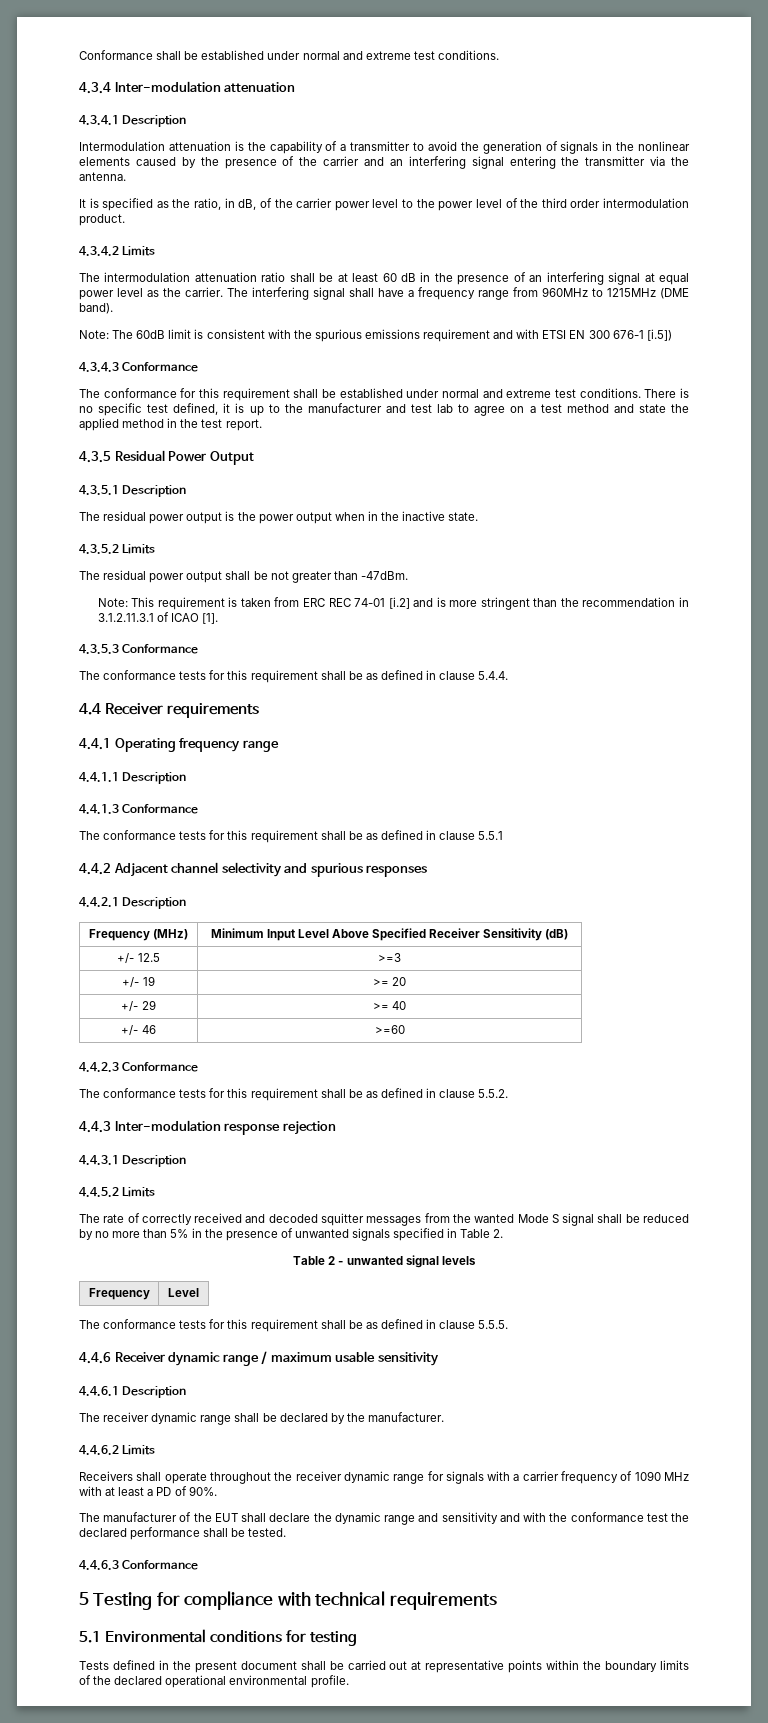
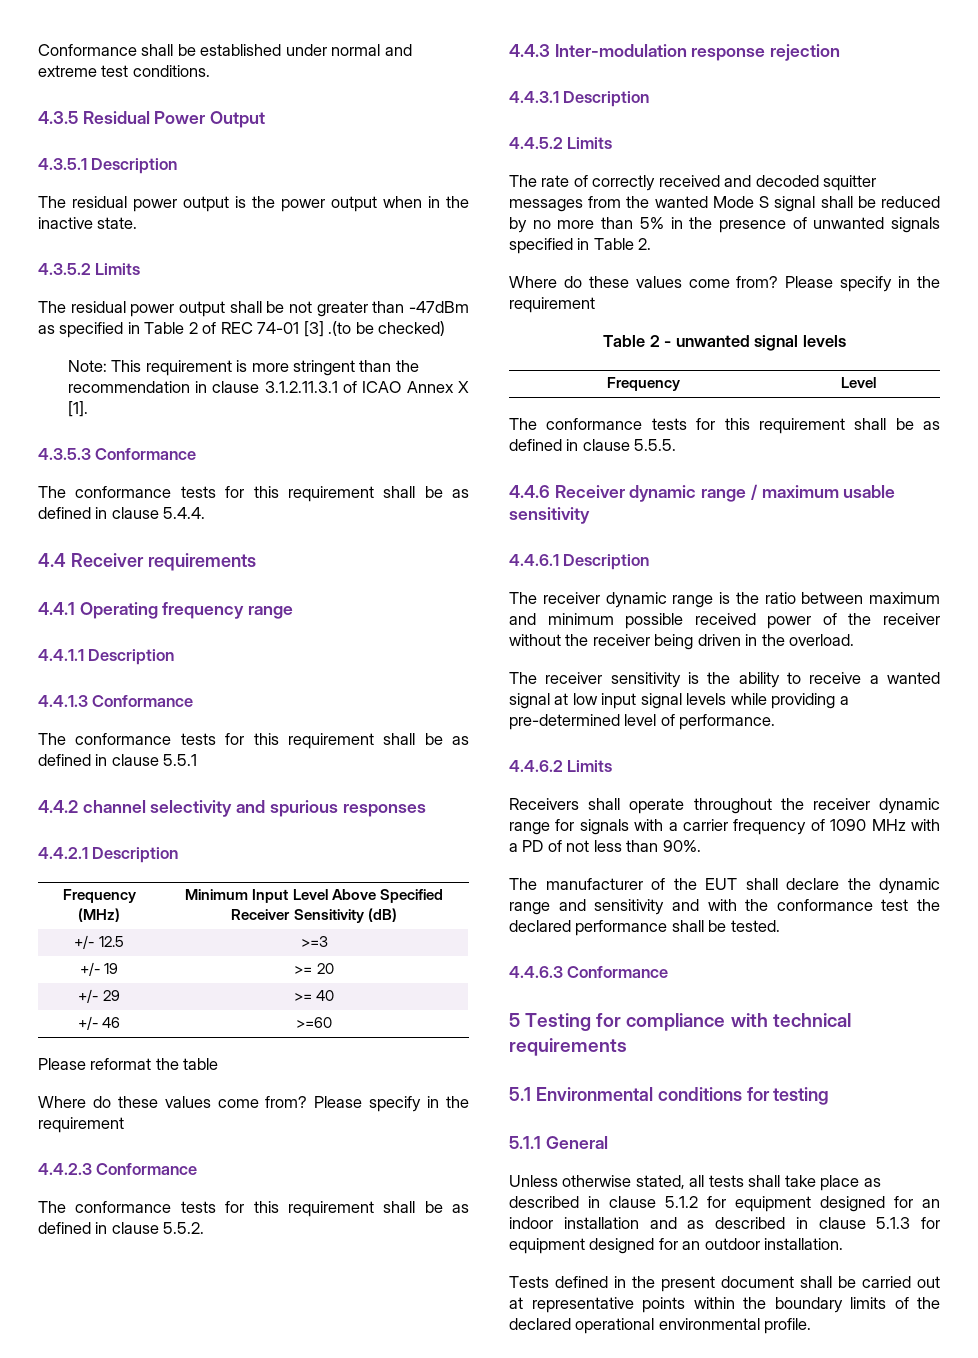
- 4.3.4 Inter-modulation attenuation
- 4.3.4.1 Description
- Intermodulation attenuation is the capability of a transmitter to avoid the generation of signals in the nonlinear elements caused by the presence of the carrier and an interfering signal entering the transmitter via the antenna.
- It is specified as the ratio, in dB, of the carrier power level to the power level of the third order intermodulation product.
- 4.3.4.2 Limits
- The intermodulation attenuation ratio shall be at least 60 dB in the presence of an interfering signal at equal power level as the carrier. The interfering signal shall have a frequency range from 960MHz to 1215MHz (DME band).
- Note: The 60dB limit is consistent with the spurious emissions requirement and with ETSI EN 300 676-1 [i.5])
- 4.3.4.3 Conformance
- The conformance for this requirement shall be established under normal and extreme test conditions. There is no specific test defined, it is up to the manufacturer and test lab to agree on a test method and state the applied method in the test report.
- The residual power output shall be not greater than -47dBm.
- Note: This requirement is taken from ERC REC 74-01 [i.2] and is more stringent than the recommendation in 3.1.2.11.3.1 of ICAO [1].
+ The residual power output shall be not greater than -47dBm as specified in Table 2 of REC 74-01 [3] .(to be checked)
+ Note: This requirement is more stringent than the recommendation in clause 3.1.2.11.3.1 of ICAO Annex X [1].
- 4.4.2 Adjacent channel selectivity and spurious responses
+ 4.4.2 channel selectivity and spurious responses
+ Please reformat the table
+ Where do these values come from? Please specify in the requirement
  The rate of correctly received and decoded squitter messages from the wanted Mode S signal shall be reduced by no more than 5% in the presence of unwanted signals specified in Table 2.
+ Where do these values come from? Please specify in the requirement
- The receiver dynamic range shall be declared by the manufacturer.
+ The receiver dynamic range is the ratio between maximum and minimum possible received power of the receiver without the receiver being driven in the overload.
+ The receiver sensitivity is the ability to receive a wanted signal at low input signal levels while providing a pre-determined level of performance.
- Receivers shall operate throughout the receiver dynamic range for signals with a carrier frequency of 1090 MHz with at least a PD of 90%.
+ Receivers shall operate throughout the receiver dynamic range for signals with a carrier frequency of 1090 MHz with a PD of not less than 90%.
+ 5.1.1 General
+ Unless otherwise stated, all tests shall take place as described in clause 5.1.2 for equipment designed for an indoor installation and as described in clause 5.1.3 for equipment designed for an outdoor installation.

